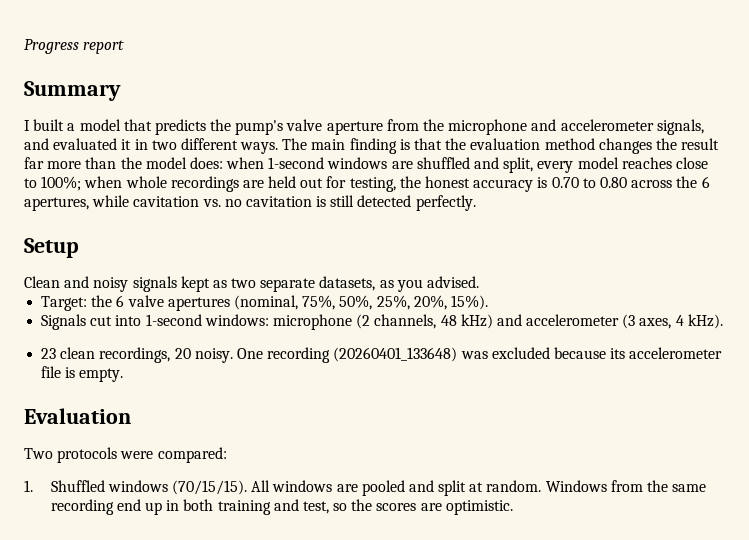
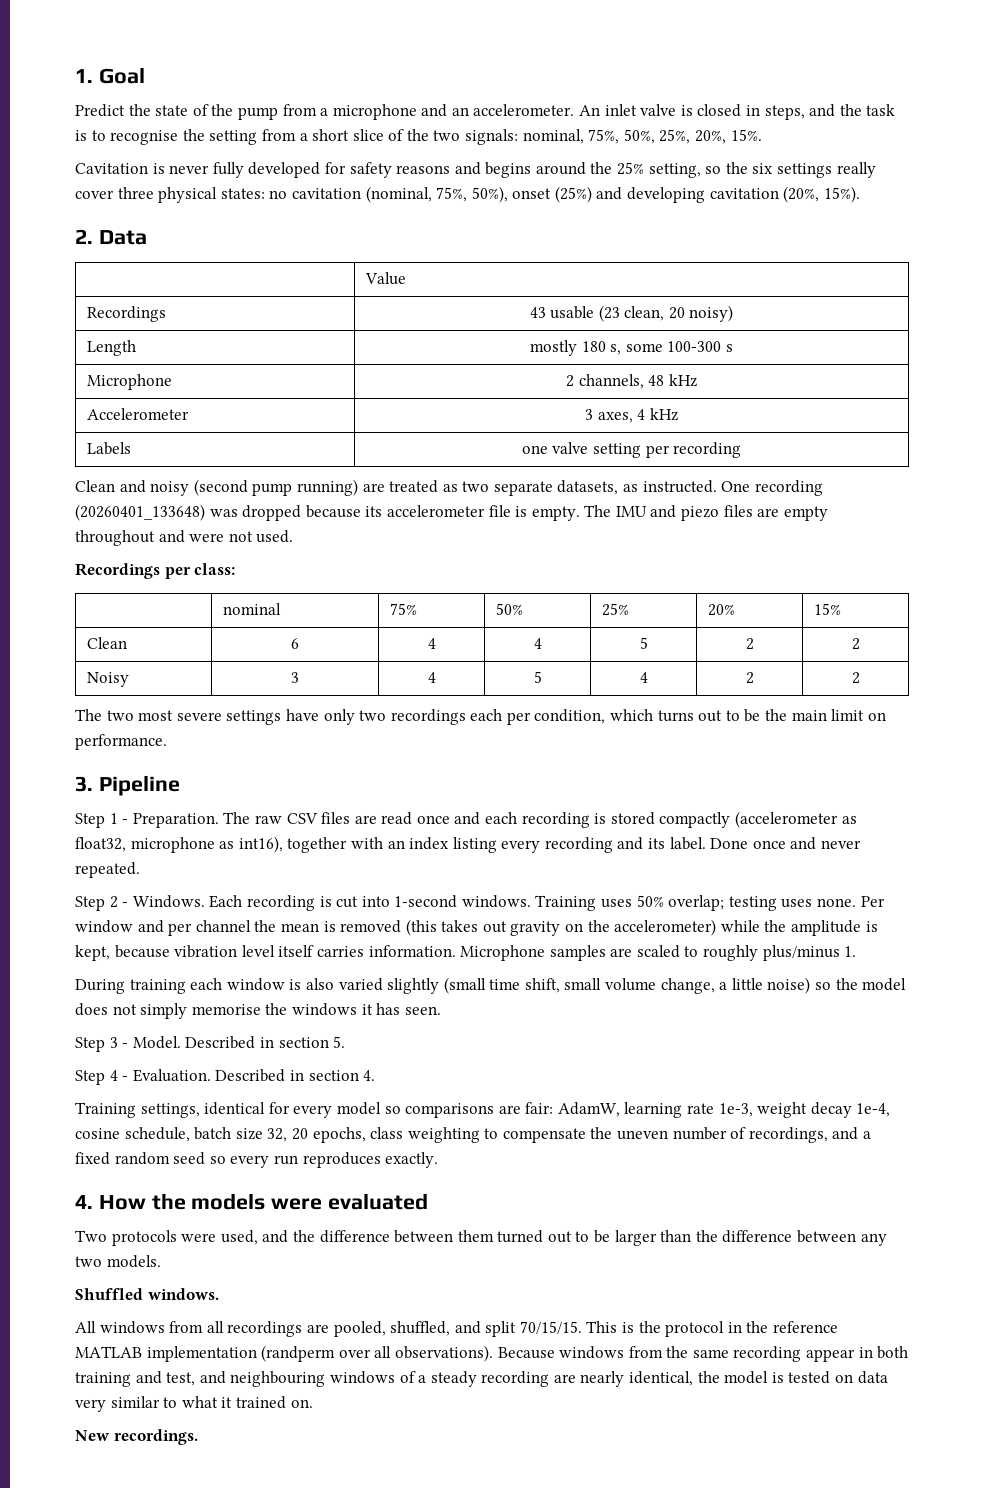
- Progress report
- Summary
- I built a model that predicts the pump's valve aperture from the microphone and accelerometer signals, and evaluated it in two different ways. The main finding is that the evaluation method changes the result far more than the model does: when 1-second windows are shuffled and split, every model reaches close to 100%; when whole recordings are held out for testing, the honest accuracy is 0.70 to 0.80 across the 6 apertures, while cavitation vs. no cavitation is still detected perfectly.
- Setup
- Clean and noisy signals kept as two separate datasets, as you advised.
- Target: the 6 valve apertures (nominal, 75%, 50%, 25%, 20%, 15%).
- Signals cut into 1-second windows: microphone (2 channels, 48 kHz) and accelerometer (3 axes, 4 kHz).
- 23 clean recordings, 20 noisy.
+ 1. Goal
+ Predict the state of the pump from a microphone and an accelerometer. An inlet valve is closed in steps, and the task is to recognise the setting from a short slice of the two signals: nominal, 75%, 50%, 25%, 20%, 15%.
+ Cavitation is never fully developed for safety reasons and begins around the 25% setting, so the six settings really cover three physical states: no cavitation (nominal, 75%, 50%), onset (25%) and developing cavitation (20%, 15%).
+ 2. Data
+ | Value
+ Recordings | 43 usable (23 clean, 20 noisy)
+ Length | mostly 180 s, some 100-300 s
+ Microphone | 2 channels, 48 kHz
+ Accelerometer | 3 axes, 4 kHz
+ Labels | one valve setting per recording
+ Clean and noisy (second pump running) are treated as two separate datasets, as instructed.
- One recording (20260401_133648) was excluded because its accelerometer file is empty.
- Evaluation
- Two protocols were compared:
- 1. Shuffled windows (70/15/15). All windows are pooled and split at random. Windows from the same recording end up in both training and test, so the scores are optimistic.
+ One recording (20260401_133648) was dropped because its accelerometer file is empty. The IMU and piezo files are empty throughout and were not used.
+ Recordings per class:
+ | nominal | 75% | 50% | 25% | 20% | 15%
+ Clean | 6 | 4 | 4 | 5 | 2 | 2
+ Noisy | 3 | 4 | 5 | 4 | 2 | 2
+ The two most severe settings have only two recordings each per condition, which turns out to be the main limit on performance.
+ 3. Pipeline
+ Step 1 - Preparation. The raw CSV files are read once and each recording is stored compactly (accelerometer as float32, microphone as int16), together with an index listing every recording and its label. Done once and never repeated.
+ Step 2 - Windows. Each recording is cut into 1-second windows. Training uses 50% overlap; testing uses none. Per window and per channel the mean is removed (this takes out gravity on the accelerometer) while the amplitude is kept, because vibration level itself carries information. Microphone samples are scaled to roughly plus/minus 1.
+ During training each window is also varied slightly (small time shift, small volume change, a little noise) so the model does not simply memorise the windows it has seen.
+ Step 3 - Model. Described in section 5.
+ Step 4 - Evaluation. Described in section 4.
+ Training settings, identical for every model so comparisons are fair: AdamW, learning rate 1e-3, weight decay 1e-4, cosine schedule, batch size 32, 20 epochs, class weighting to compensate the uneven number of recordings, and a fixed random seed so every run reproduces exactly.
+ 4. How the models were evaluated
+ Two protocols were used, and the difference between them turned out to be larger than the difference between any two models.
+ Shuffled windows.
+ All windows from all recordings are pooled, shuffled, and split 70/15/15. This is the protocol in the reference MATLAB implementation (randperm over all observations). Because windows from the same recording appear in both training and test, and neighbouring windows of a steady recording are nearly identical, the model is tested on data very similar to what it trained on.
+ New recordings.

